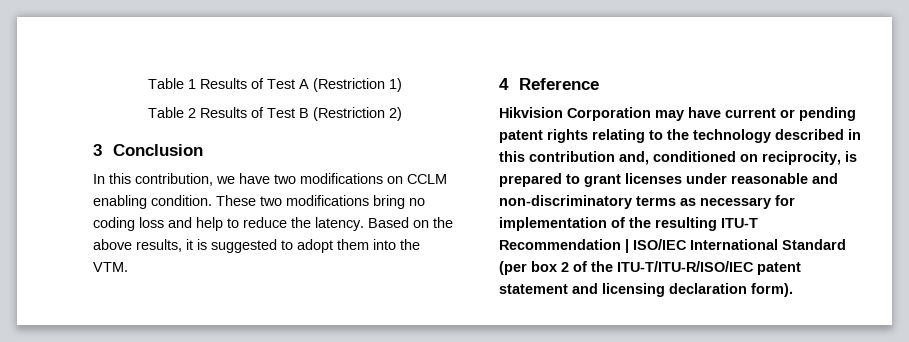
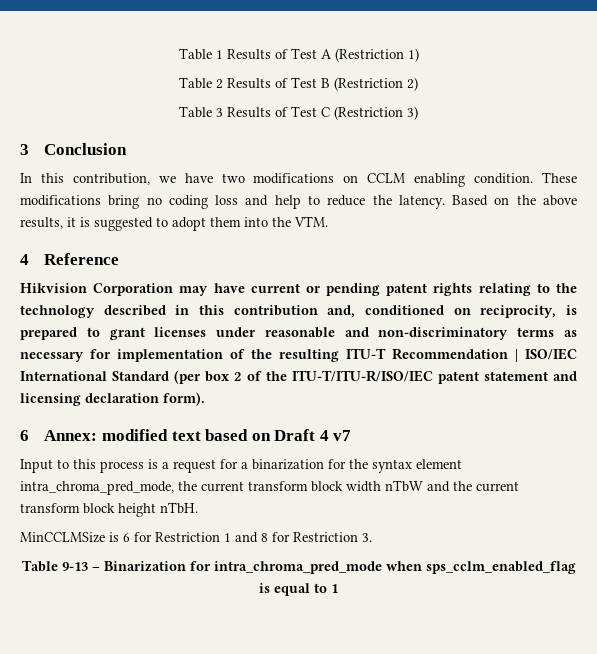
+ Table 3 Results of Test C (Restriction 3)
- These two modifications bring no coding loss and help to reduce the latency.
+ These modifications bring no coding loss and help to reduce the latency.
+ 6 Annex: modified text based on Draft 4 v7
+ Input to this process is a request for a binarization for the syntax element intra_chroma_pred_mode, the current transform block width nTbW and the current transform block height nTbH.
+ MinCCLMSize is 6 for Restriction 1 and 8 for Restriction 3.
+ Table 9-13 – Binarization for intra_chroma_pred_mode when sps_cclm_enabled_flag is equal to 1

